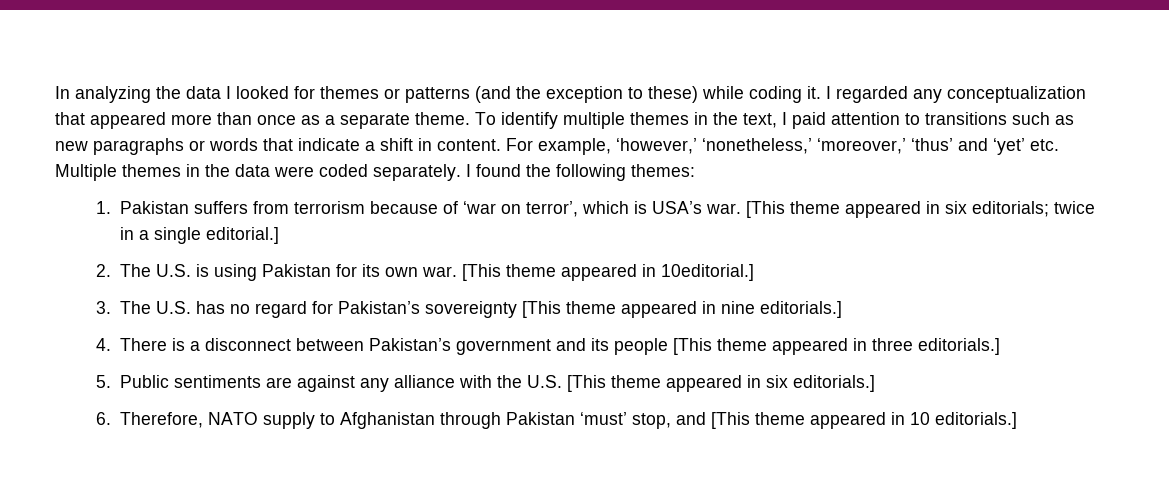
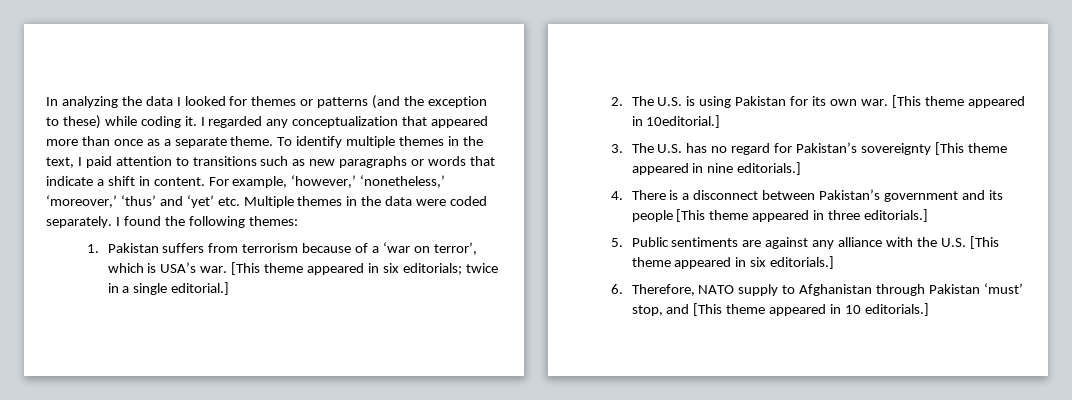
- 1. Pakistan suffers from terrorism because of ‘war on terror’, which is USA’s war.
+ 1. Pakistan suffers from terrorism because of a ‘war on terror’, which is USA’s war.

